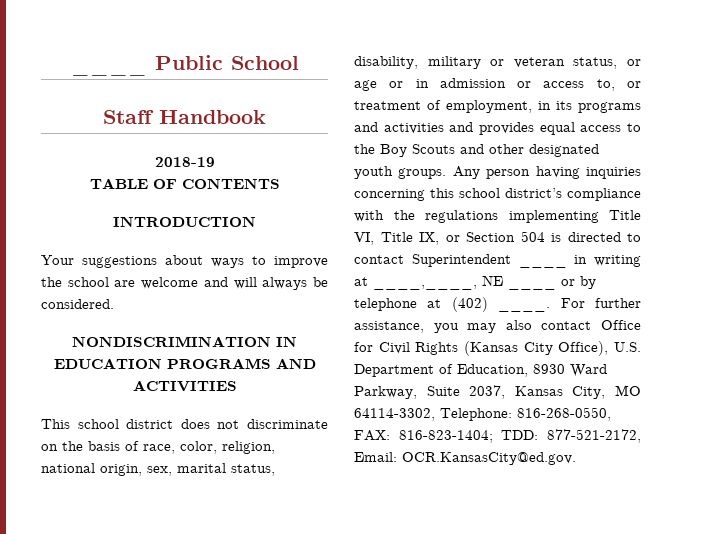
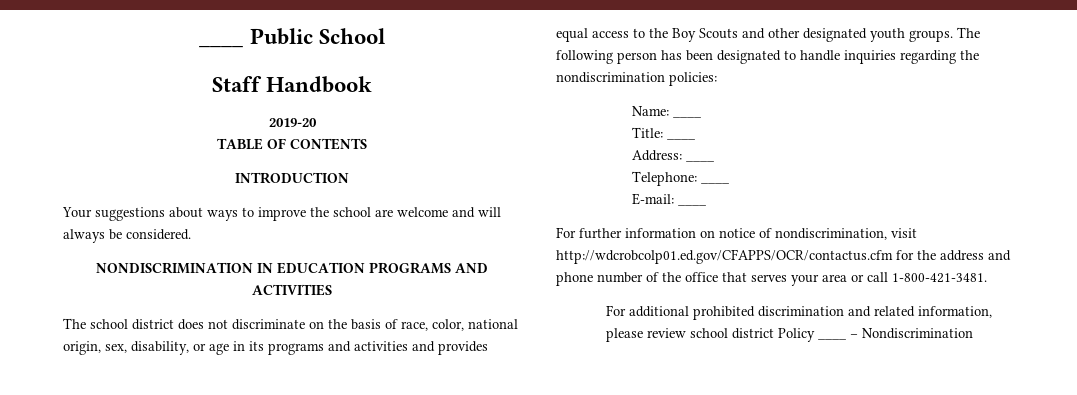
- 2018-19
+ 2019-20
- This school district does not discriminate on the basis of race, color, religion, national origin, sex, marital status, disability, military or veteran status, or age or in admission or access to, or treatment of employment, in its programs and activities and provides equal access to the Boy Scouts and other designated youth groups.
+ The school district does not discriminate on the basis of race, color, national origin, sex, disability, or age in its programs and activities and provides equal access to the Boy Scouts and other designated youth groups.
- Any person having inquiries concerning this school district’s compliance with the regulations implementing Title VI, Title IX, or Section 504 is directed to contact Superintendent ____ in writing at ____,____, NE ____ or by telephone at (402) ____. For further assistance, you may also contact Office for Civil Rights (Kansas City Office), U.S. Department of Education, 8930 Ward Parkway, Suite 2037, Kansas City, MO 64114-3302, Telephone: 816-268-0550, FAX: 816-823-1404; TDD: 877-521-2172, Email: OCR.KansasCity@ed.gov.
+ The following person has been designated to handle inquiries regarding the nondiscrimination policies:
+ Name: ____
+ Title: ____
+ Address: ____
+ Telephone: ____
+ E-mail: ____
+ For further information on notice of nondiscrimination, visit http://wdcrobcolp01.ed.gov/CFAPPS/OCR/contactus.cfm for the address and phone number of the office that serves your area or call 1-800-421-3481.
+ For additional prohibited discrimination and related information, please review school district Policy ____ – Nondiscrimination

